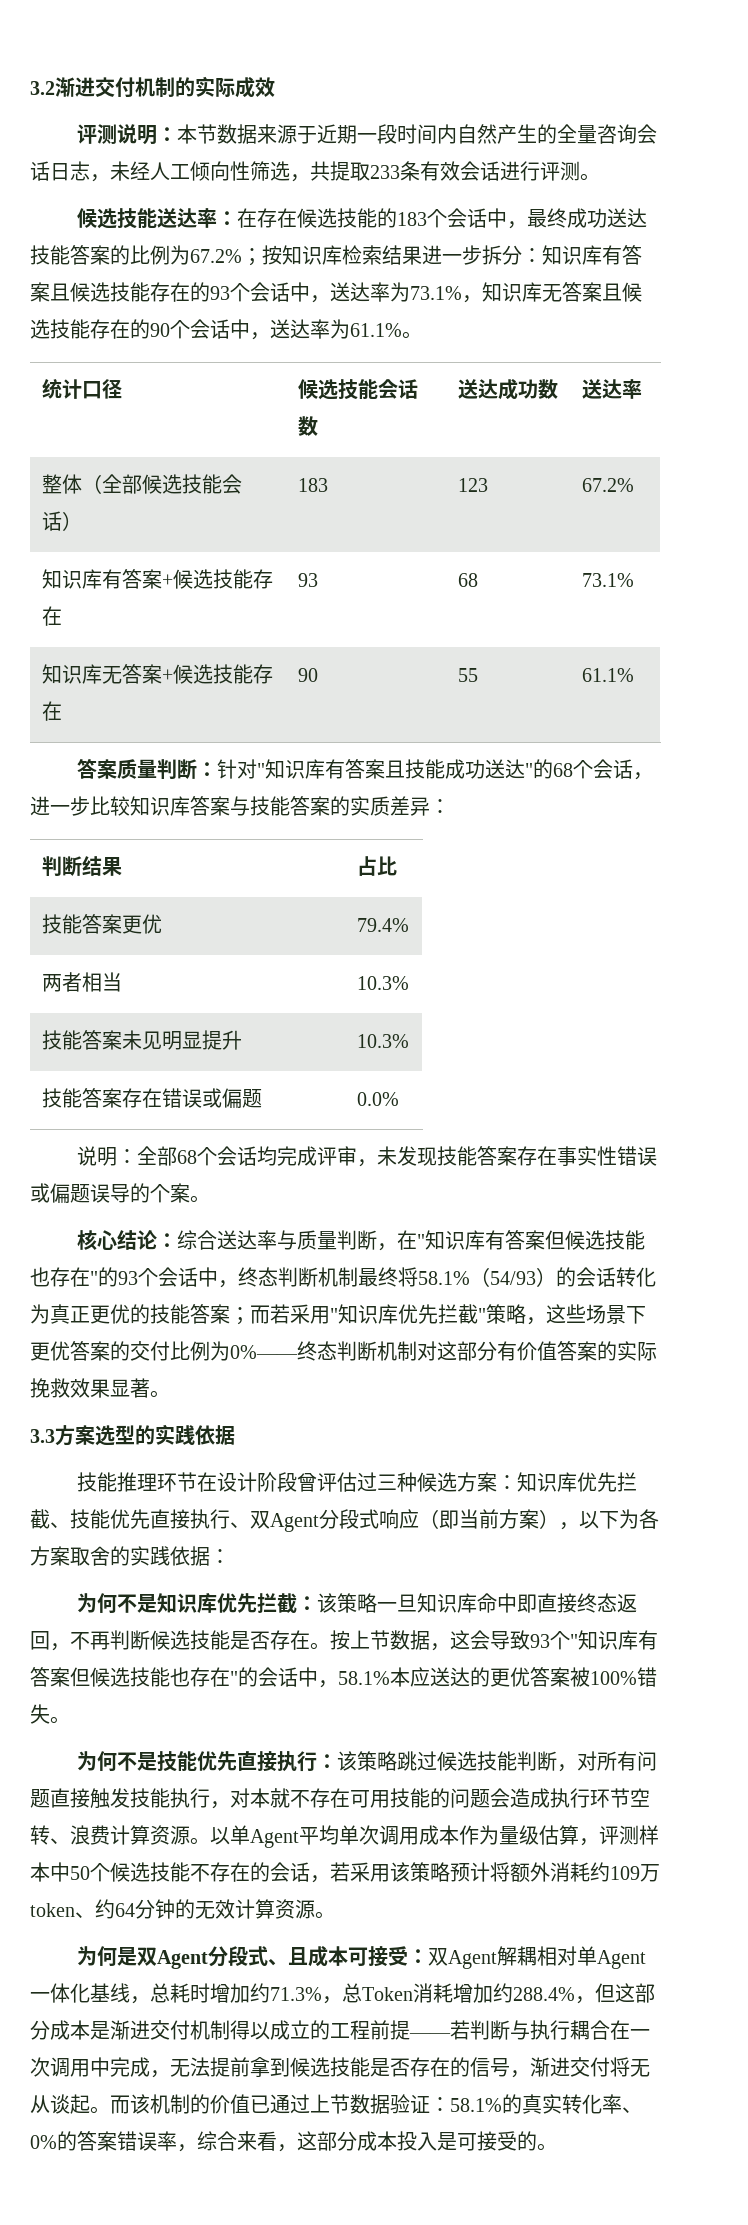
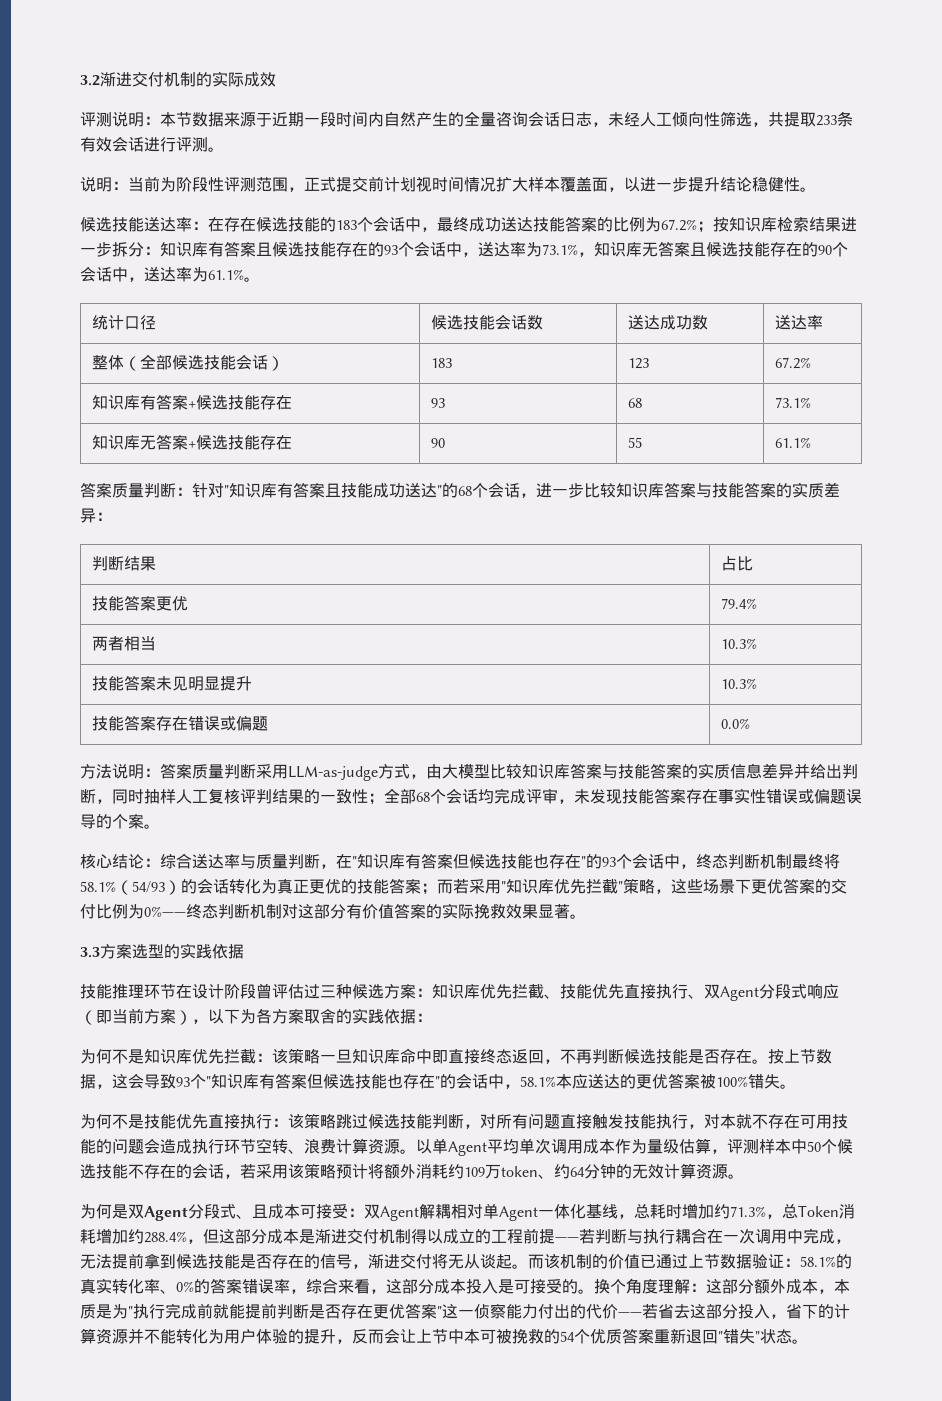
+ 说明：当前为阶段性评测范围，正式提交前计划视时间情况扩大样本覆盖面，以进一步提升结论稳健性。
- 说明：全部68个会话均完成评审，未发现技能答案存在事实性错误或偏题误导的个案。
+ 方法说明：答案质量判断采用LLM-as-judge方式，由大模型比较知识库答案与技能答案的实质信息差异并给出判断，同时抽样人工复核评判结果的一致性；全部68个会话均完成评审，未发现技能答案存在事实性错误或偏题误导的个案。
+ 换个角度理解：这部分额外成本，本质是为"执行完成前就能提前判断是否存在更优答案"这一侦察能力付出的代价——若省去这部分投入，省下的计算资源并不能转化为用户体验的提升，反而会让上节中本可被挽救的54个优质答案重新退回"错失"状态。

